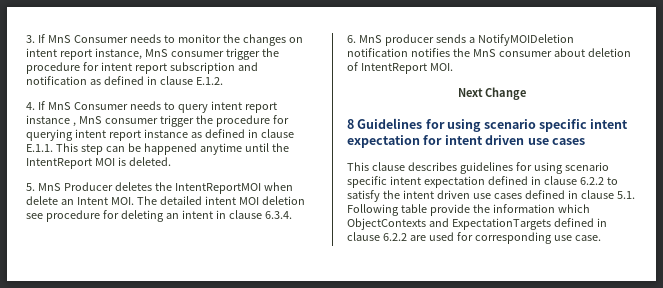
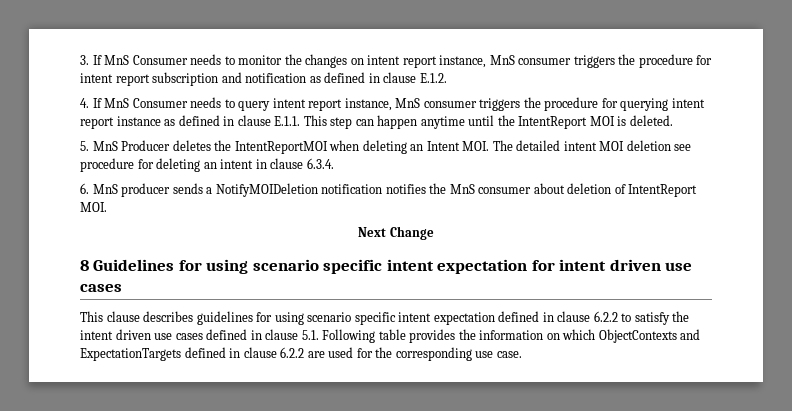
- 3. If MnS Consumer needs to monitor the changes on intent report instance, MnS consumer trigger the procedure for intent report subscription and notification as defined in clause E.1.2.
+ 3. If MnS Consumer needs to monitor the changes on intent report instance, MnS consumer triggers the procedure for intent report subscription and notification as defined in clause E.1.2.
- 4. If MnS Consumer needs to query intent report instance , MnS consumer trigger the procedure for querying intent report instance as defined in clause E.1.1. This step can be happened anytime until the IntentReport MOI is deleted.
+ 4. If MnS Consumer needs to query intent report instance, MnS consumer triggers the procedure for querying intent report instance as defined in clause E.1.1. This step can happen anytime until the IntentReport MOI is deleted.
- 5. MnS Producer deletes the IntentReportMOI when delete an Intent MOI. The detailed intent MOI deletion see procedure for deleting an intent in clause 6.3.4.
+ 5. MnS Producer deletes the IntentReportMOI when deleting an Intent MOI. The detailed intent MOI deletion see procedure for deleting an intent in clause 6.3.4.
- This clause describes guidelines for using scenario specific intent expectation defined in clause 6.2.2 to satisfy the intent driven use cases defined in clause 5.1. Following table provide the information which ObjectContexts and ExpectationTargets defined in clause 6.2.2 are used for corresponding use case.
+ This clause describes guidelines for using scenario specific intent expectation defined in clause 6.2.2 to satisfy the intent driven use cases defined in clause 5.1. Following table provides the information on which ObjectContexts and ExpectationTargets defined in clause 6.2.2 are used for the corresponding use case.

